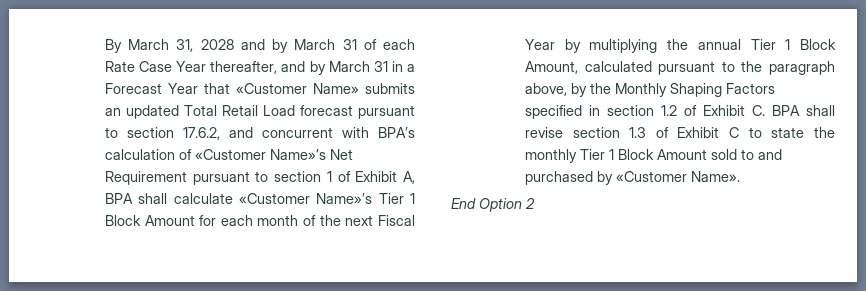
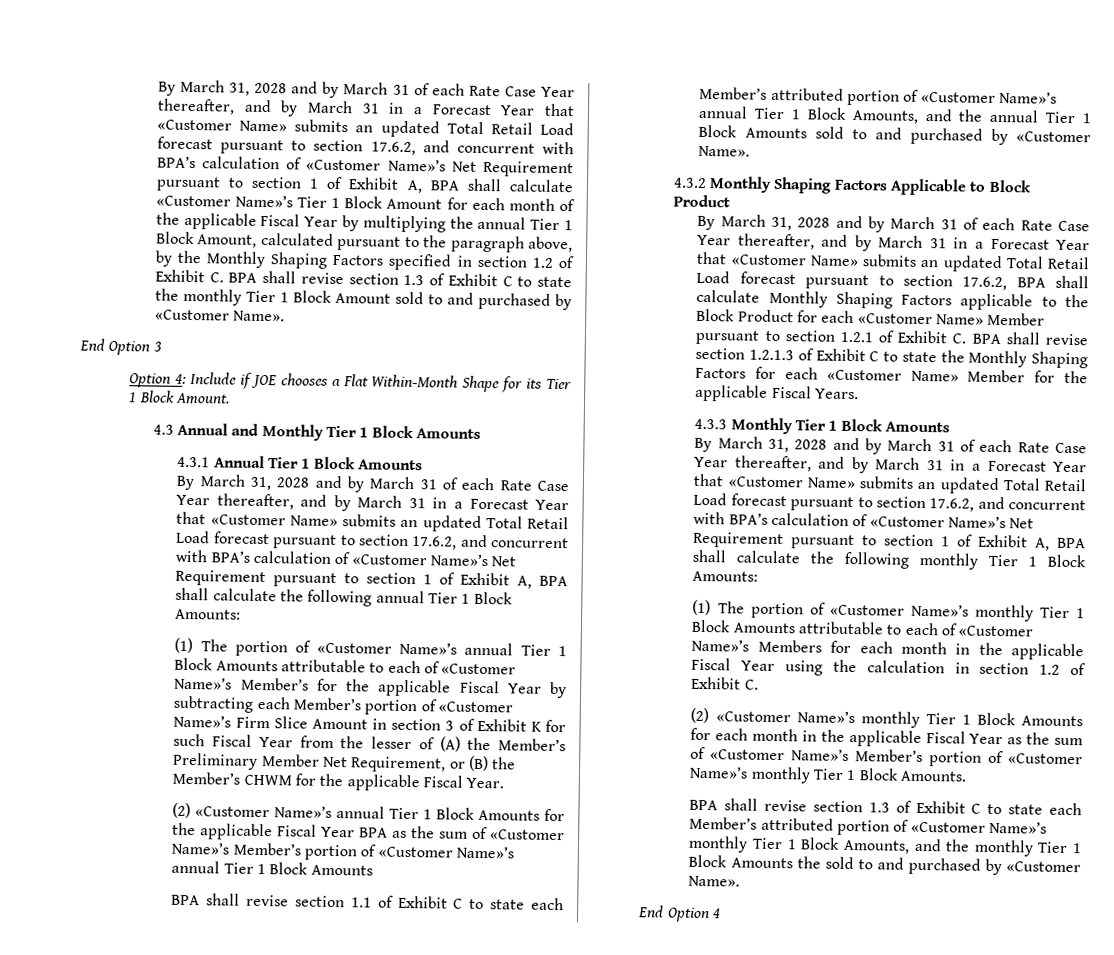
- By March 31, 2028 and by March 31 of each Rate Case Year thereafter, and by March 31 in a Forecast Year that «Customer Name» submits an updated Total Retail Load forecast pursuant to section 17.6.2, and concurrent with BPA’s calculation of «Customer Name»’s Net Requirement pursuant to section 1 of Exhibit A, BPA shall calculate «Customer Name»’s Tier 1 Block Amount for each month of the next Fiscal Year by multiplying the annual Tier 1 Block Amount, calculated pursuant to the paragraph above, by the Monthly Shaping Factors specified in section 1.2 of Exhibit C. BPA shall revise section 1.3 of Exhibit C to state the monthly Tier 1 Block Amount sold to and purchased by «Customer Name».
+ By March 31, 2028 and by March 31 of each Rate Case Year thereafter, and by March 31 in a Forecast Year that «Customer Name» submits an updated Total Retail Load forecast pursuant to section 17.6.2, and concurrent with BPA’s calculation of «Customer Name»’s Net Requirement pursuant to section 1 of Exhibit A, BPA shall calculate «Customer Name»’s Tier 1 Block Amount for each month of the applicable Fiscal Year by multiplying the annual Tier 1 Block Amount, calculated pursuant to the paragraph above, by the Monthly Shaping Factors specified in section 1.2 of Exhibit C. BPA shall revise section 1.3 of Exhibit C to state the monthly Tier 1 Block Amount sold to and purchased by «Customer Name».
- End Option 2
+ End Option 3
+ Option 4: Include if JOE chooses a Flat Within-Month Shape for its Tier 1 Block Amount.
+ 4.3 Annual and Monthly Tier 1 Block Amounts
+ 4.3.1 Annual Tier 1 Block Amounts
+ By March 31, 2028 and by March 31 of each Rate Case Year thereafter, and by March 31 in a Forecast Year that «Customer Name» submits an updated Total Retail Load forecast pursuant to section 17.6.2, and concurrent with BPA’s calculation of «Customer Name»’s Net Requirement pursuant to section 1 of Exhibit A, BPA shall calculate the following annual Tier 1 Block Amounts:
+ (1) The portion of «Customer Name»’s annual Tier 1 Block Amounts attributable to each of «Customer Name»’s Member’s for the applicable Fiscal Year by subtracting each Member’s portion of «Customer Name»’s Firm Slice Amount in section 3 of Exhibit K for such Fiscal Year from the lesser of (A) the Member’s Preliminary Member Net Requirement, or (B) the Member’s CHWM for the applicable Fiscal Year.
+ (2) «Customer Name»’s annual Tier 1 Block Amounts for the applicable Fiscal Year BPA as the sum of «Customer Name»’s Member’s portion of «Customer Name»’s annual Tier 1 Block Amounts
+ BPA shall revise section 1.1 of Exhibit C to state each Member’s attributed portion of «Customer Name»’s annual Tier 1 Block Amounts, and the annual Tier 1 Block Amounts sold to and purchased by «Customer Name».
+ 4.3.2 Monthly Shaping Factors Applicable to Block Product
+ By March 31, 2028 and by March 31 of each Rate Case Year thereafter, and by March 31 in a Forecast Year that «Customer Name» submits an updated Total Retail Load forecast pursuant to section 17.6.2, BPA shall calculate Monthly Shaping Factors applicable to the Block Product for each «Customer Name» Member pursuant to section 1.2.1 of Exhibit C. BPA shall revise section 1.2.1.3 of Exhibit C to state the Monthly Shaping Factors for each «Customer Name» Member for the applicable Fiscal Years.
+ 4.3.3 Monthly Tier 1 Block Amounts
+ By March 31, 2028 and by March 31 of each Rate Case Year thereafter, and by March 31 in a Forecast Year that «Customer Name» submits an updated Total Retail Load forecast pursuant to section 17.6.2, and concurrent with BPA’s calculation of «Customer Name»’s Net Requirement pursuant to section 1 of Exhibit A, BPA shall calculate the following monthly Tier 1 Block Amounts:
+ (1) The portion of «Customer Name»’s monthly Tier 1 Block Amounts attributable to each of «Customer Name»’s Members for each month in the applicable Fiscal Year using the calculation in section 1.2 of Exhibit C.
+ (2) «Customer Name»’s monthly Tier 1 Block Amounts for each month in the applicable Fiscal Year as the sum of «Customer Name»’s Member’s portion of «Customer Name»’s monthly Tier 1 Block Amounts.
+ BPA shall revise section 1.3 of Exhibit C to state each Member’s attributed portion of «Customer Name»’s monthly Tier 1 Block Amounts, and the monthly Tier 1 Block Amounts the sold to and purchased by «Customer Name».
+ End Option 4

